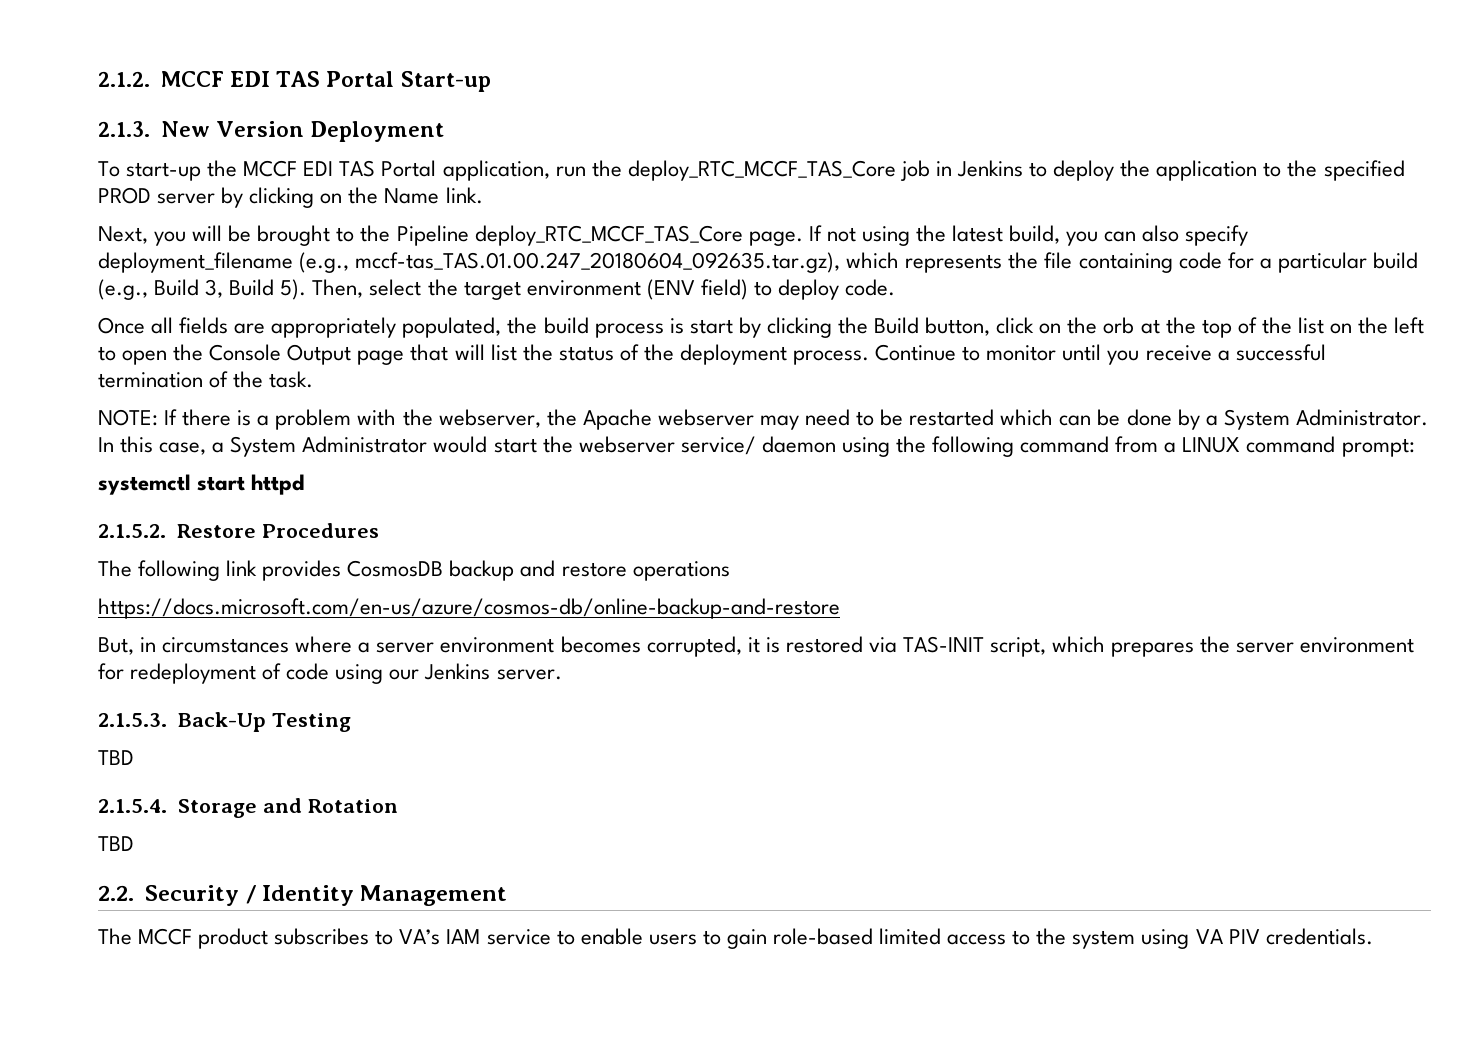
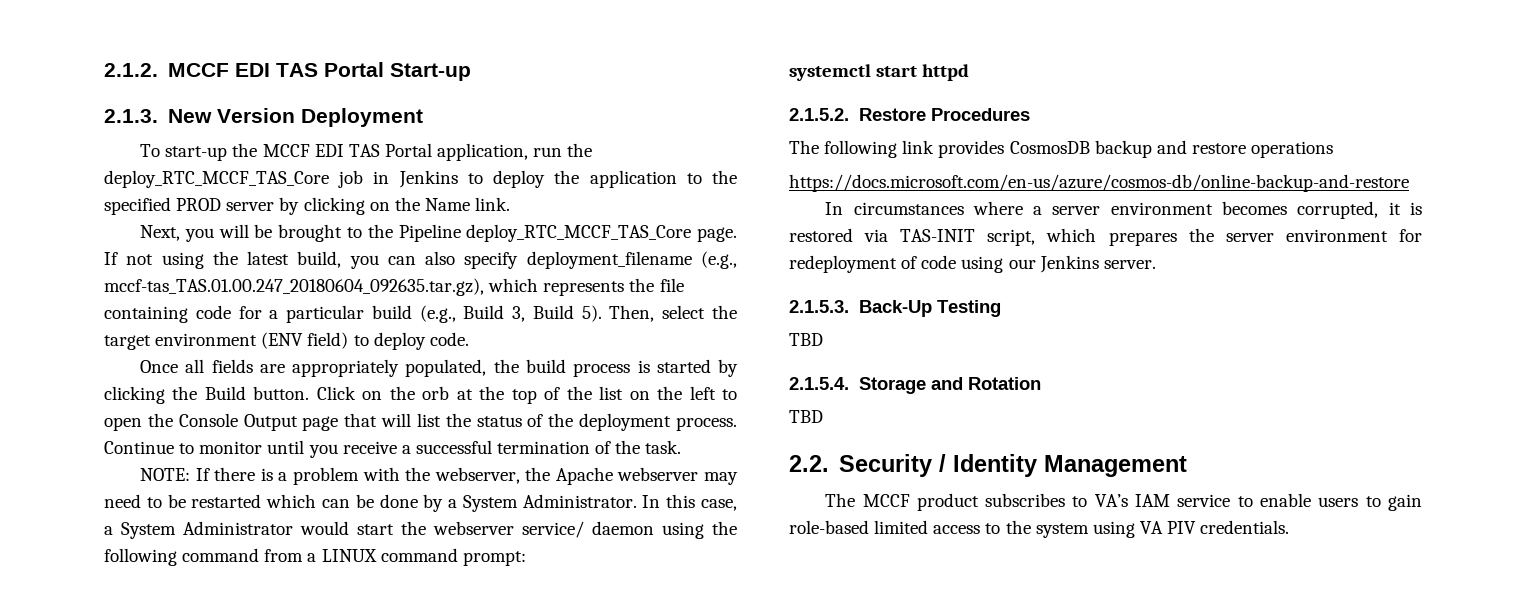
- Once all fields are appropriately populated, the build process is start by clicking the Build button, click on the orb at the top of the list on the left to open the Console Output page that will list the status of the deployment process.
+ Once all fields are appropriately populated, the build process is started by clicking the Build button. Click on the orb at the top of the list on the left to open the Console Output page that will list the status of the deployment process.
- But, in circumstances where a server environment becomes corrupted, it is restored via TAS-INIT script, which prepares the server environment for redeployment of code using our Jenkins server.
+ In circumstances where a server environment becomes corrupted, it is restored via TAS-INIT script, which prepares the server environment for redeployment of code using our Jenkins server.

